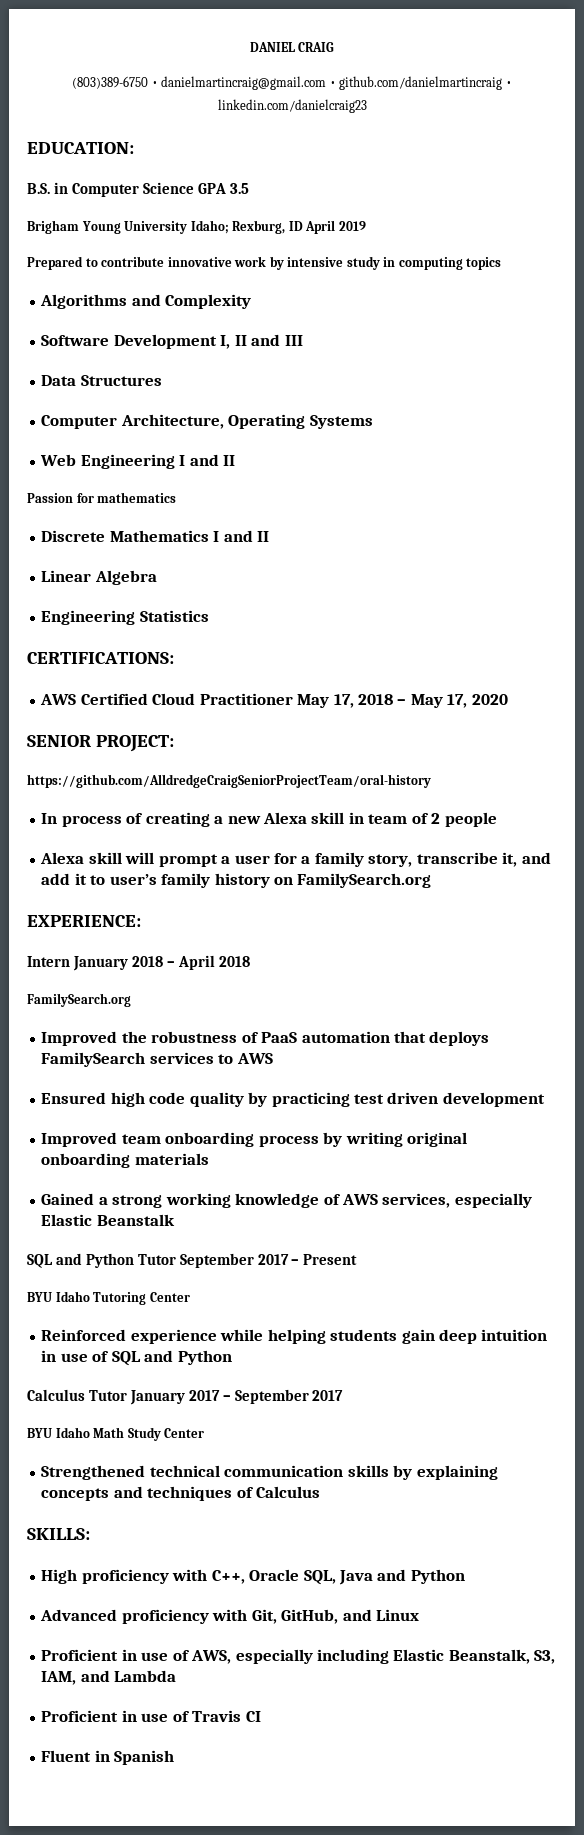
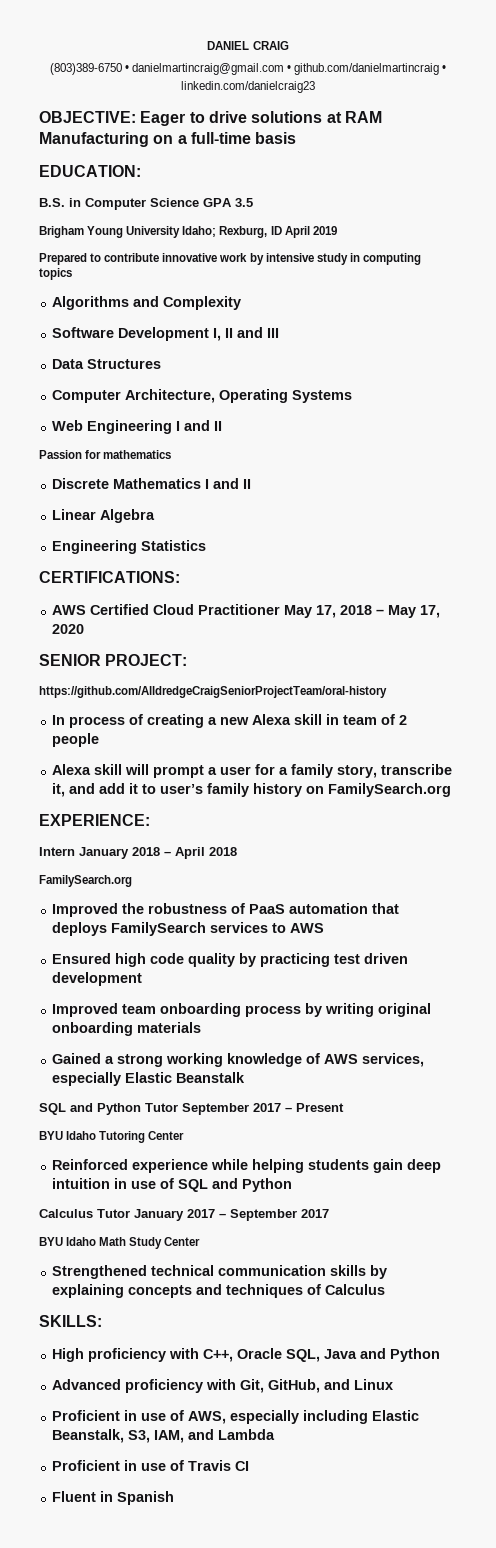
+ OBJECTIVE: Eager to drive solutions at RAM Manufacturing on a full-time basis

